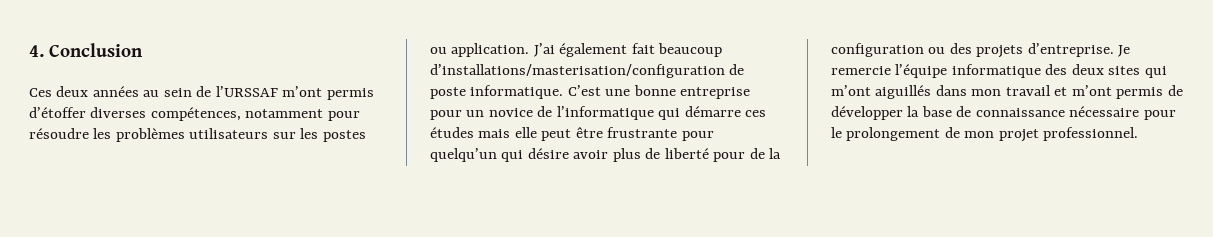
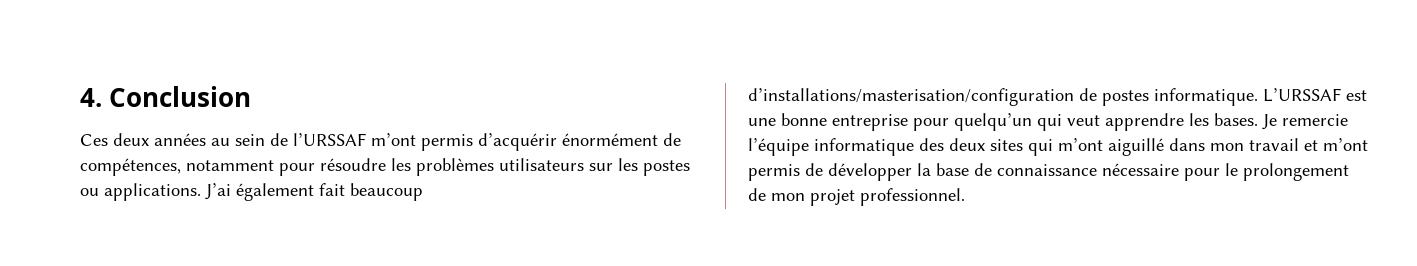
- Ces deux années au sein de l’URSSAF m’ont permis d’étoffer diverses compétences, notamment pour résoudre les problèmes utilisateurs sur les postes ou application.
+ Ces deux années au sein de l’URSSAF m’ont permis d’acquérir énormément de compétences, notamment pour résoudre les problèmes utilisateurs sur les postes ou applications.
- J’ai également fait beaucoup d’installations/masterisation/configuration de poste informatique. C’est une bonne entreprise pour un novice de l’informatique qui démarre ces études mais elle peut être frustrante pour quelqu’un qui désire avoir plus de liberté pour de la configuration ou des projets d’entreprise.
+ J’ai également fait beaucoup d’installations/masterisation/configuration de postes informatique. L’URSSAF est une bonne entreprise pour quelqu’un qui veut apprendre les bases.
- Je remercie l’équipe informatique des deux sites qui m’ont aiguillés dans mon travail et m’ont permis de développer la base de connaissance nécessaire pour le prolongement de mon projet professionnel.
+ Je remercie l’équipe informatique des deux sites qui m’ont aiguillé dans mon travail et m’ont permis de développer la base de connaissance nécessaire pour le prolongement de mon projet professionnel.

